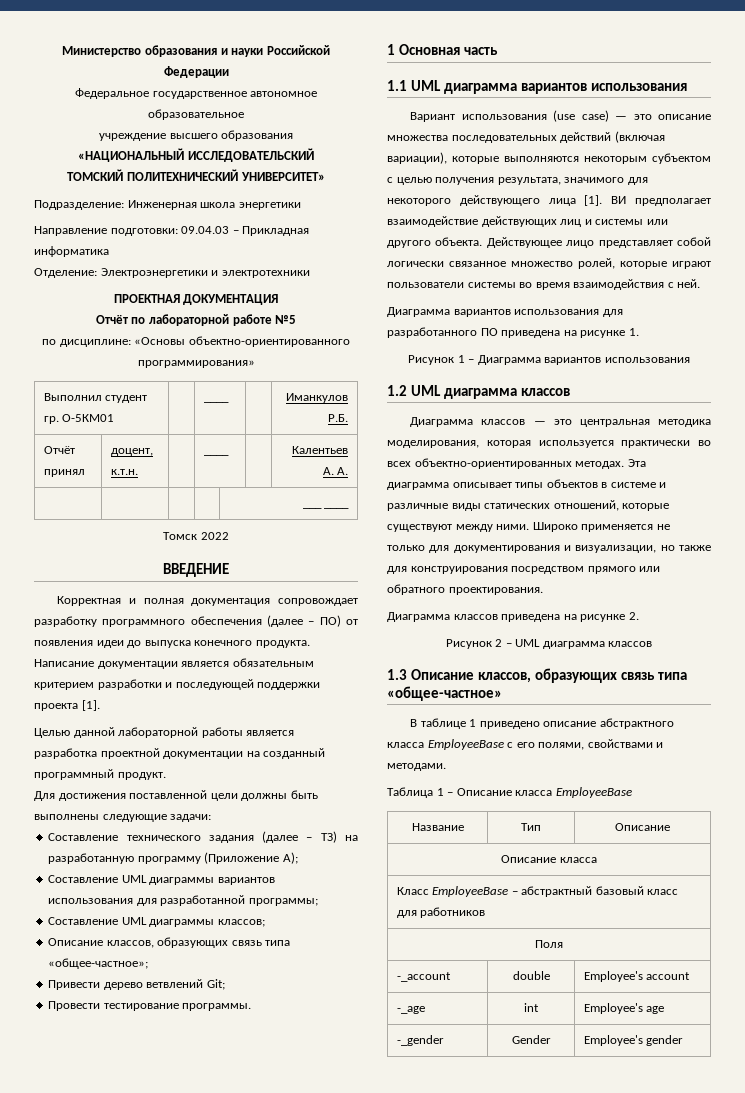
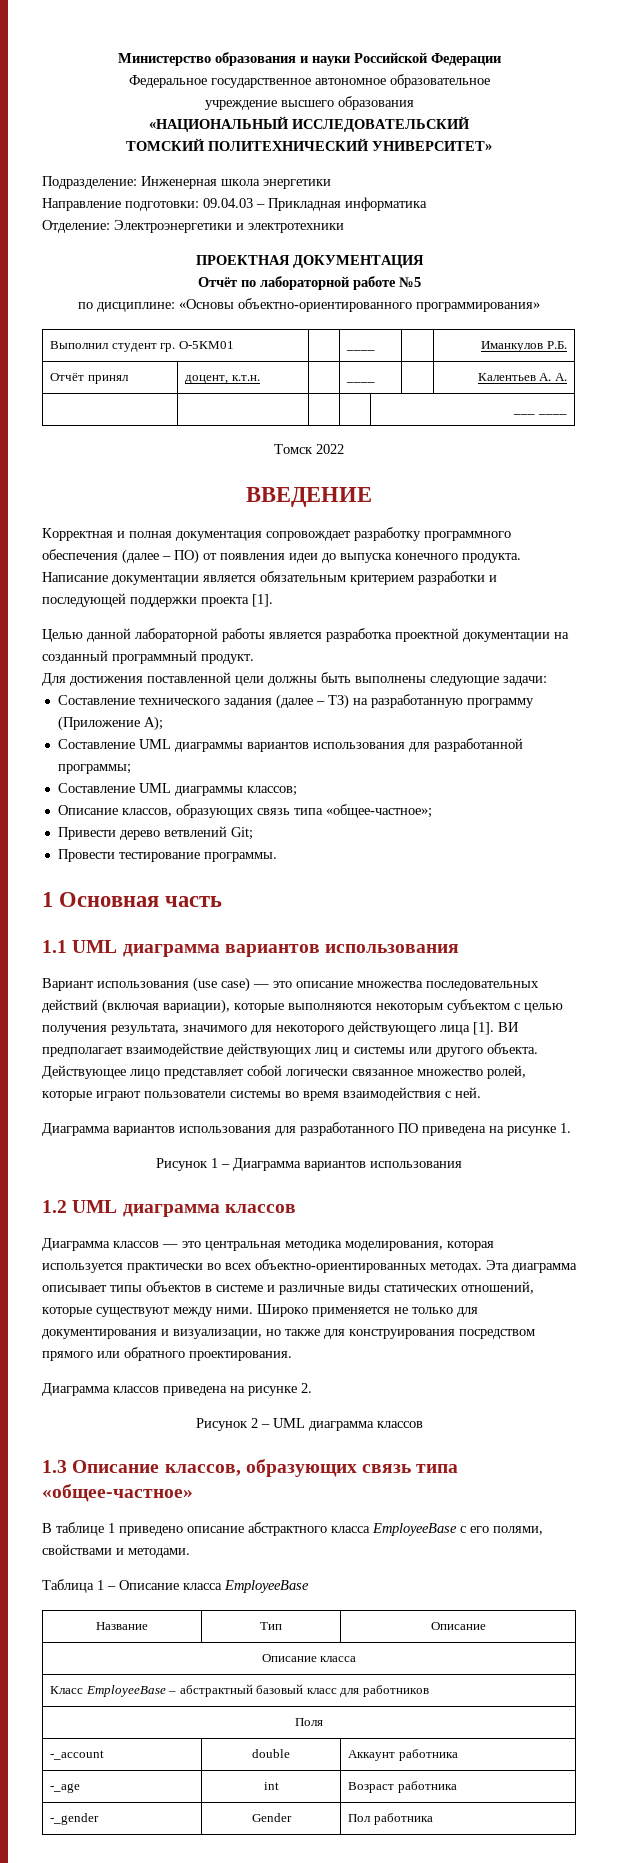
- -_account | double | Employee's account
+ -_account | double | Аккаунт работника
- -_age | int | Employee's age
+ -_age | int | Возраст работника
- -_gender | Gender | Employee's gender
+ -_gender | Gender | Пол работника

